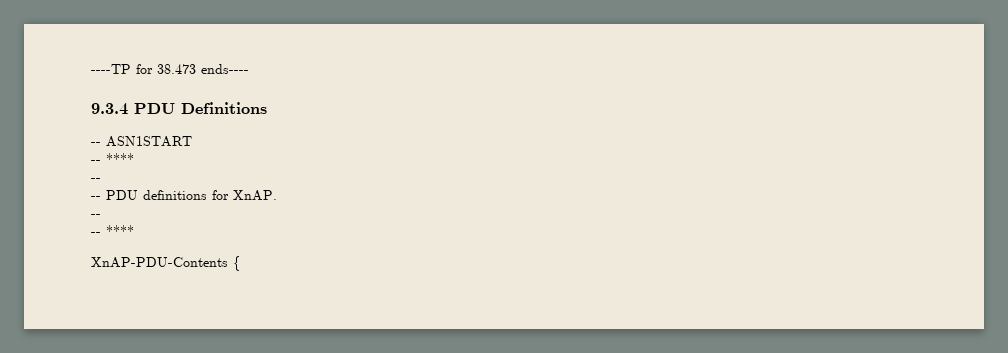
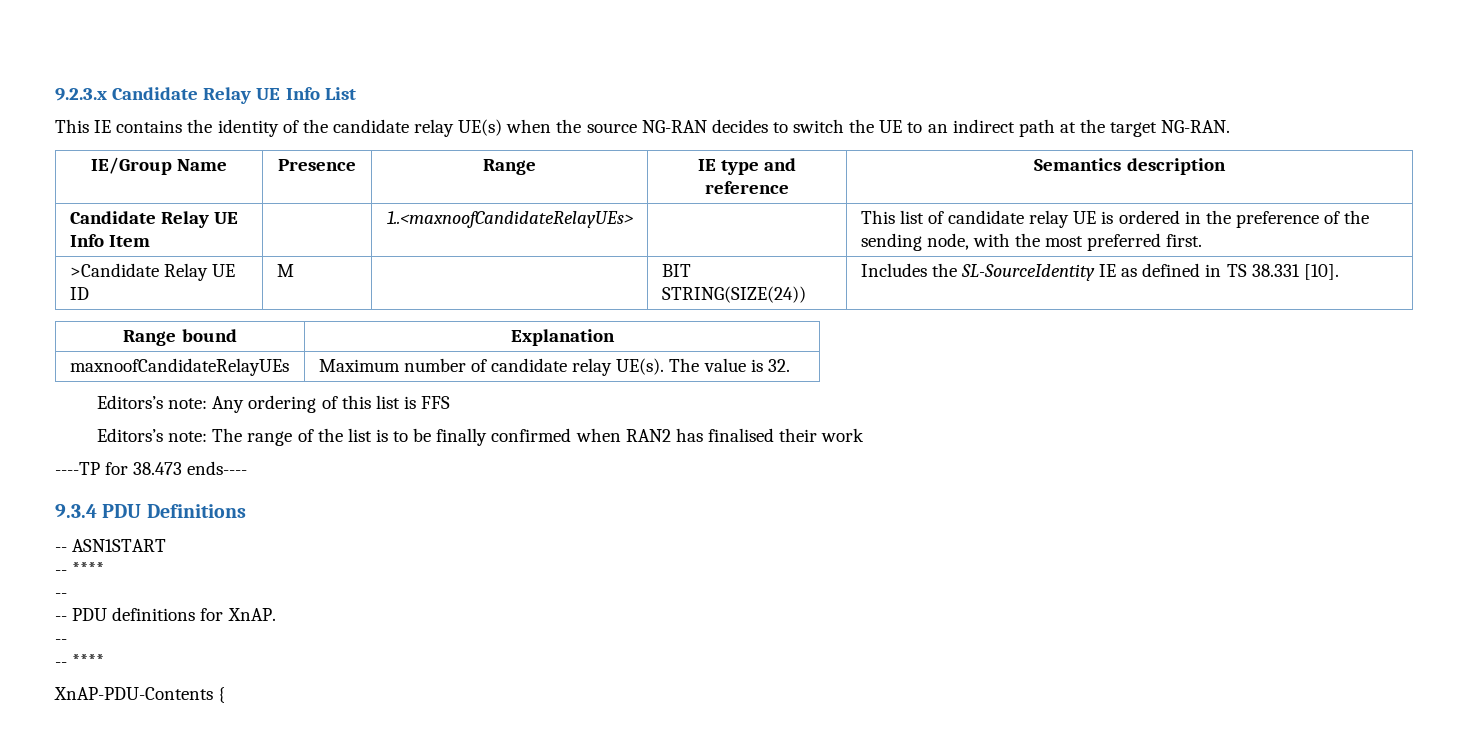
+ 9.2.3.x Candidate Relay UE Info List
+ This IE contains the identity of the candidate relay UE(s) when the source NG-RAN decides to switch the UE to an indirect path at the target NG-RAN.
+ IE/Group Name | Presence | Range | IE type and reference | Semantics description
+ Candidate Relay UE Info Item | | 1..<maxnoofCandidateRelayUEs> | | This list of candidate relay UE is ordered in the preference of the sending node, with the most preferred first.
+ >Candidate Relay UE ID | M | | BIT STRING(SIZE(24)) | Includes the SL-SourceIdentity IE as defined in TS 38.331 [10].
+ Range bound | Explanation
+ maxnoofCandidateRelayUEs | Maximum number of candidate relay UE(s). The value is 32.
+ Editors’s note: Any ordering of this list is FFS
+ Editors’s note: The range of the list is to be finally confirmed when RAN2 has finalised their work

